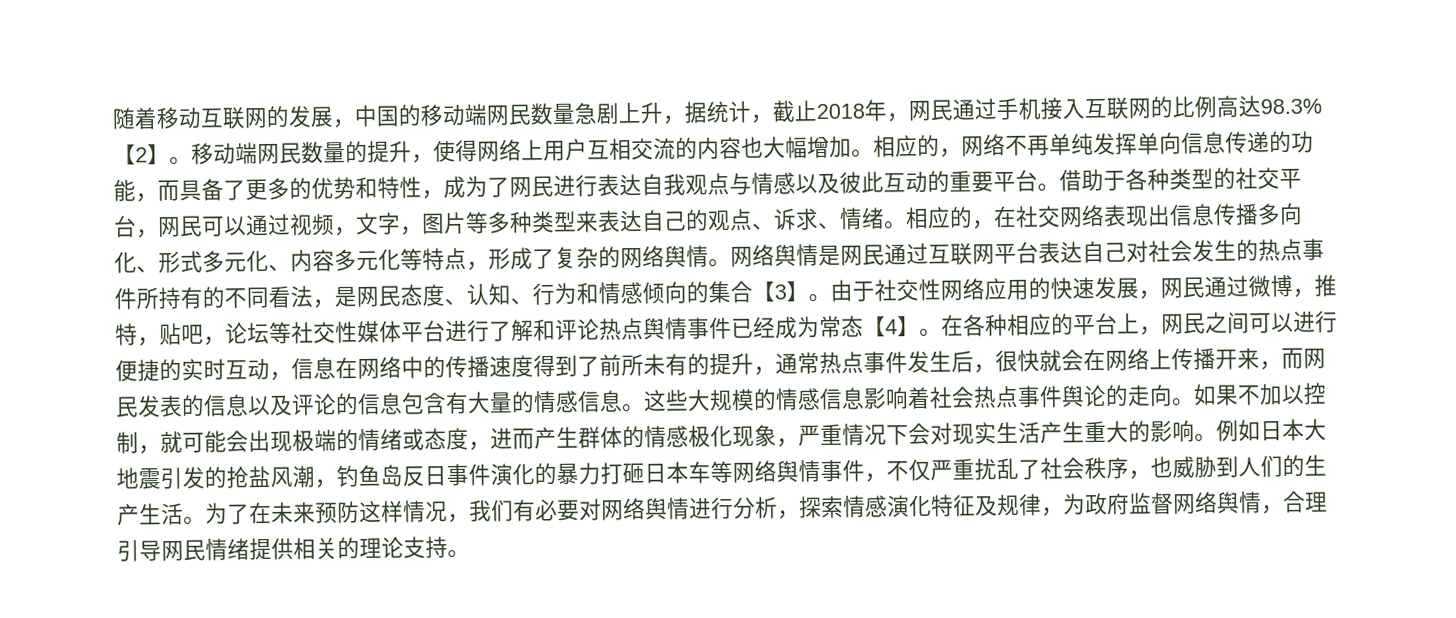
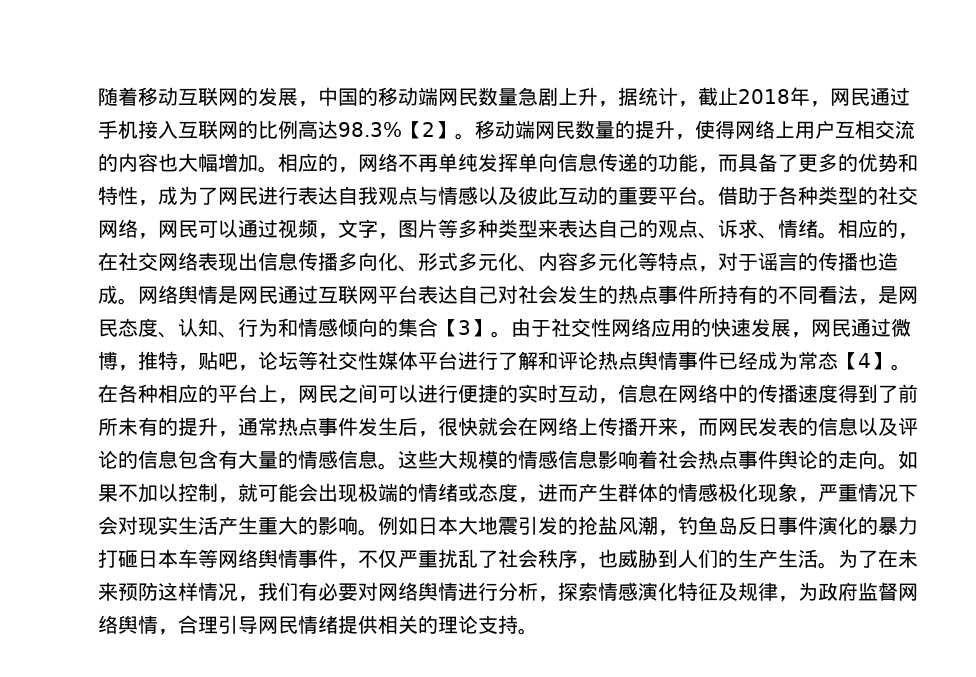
- 借助于各种类型的社交平台，网民可以通过视频，文字，图片等多种类型来表达自己的观点、诉求、情绪。
+ 借助于各种类型的社交网络，网民可以通过视频，文字，图片等多种类型来表达自己的观点、诉求、情绪。
- 相应的，在社交网络表现出信息传播多向化、形式多元化、内容多元化等特点，形成了复杂的网络舆情。
+ 相应的，在社交网络表现出信息传播多向化、形式多元化、内容多元化等特点，对于谣言的传播也造成。

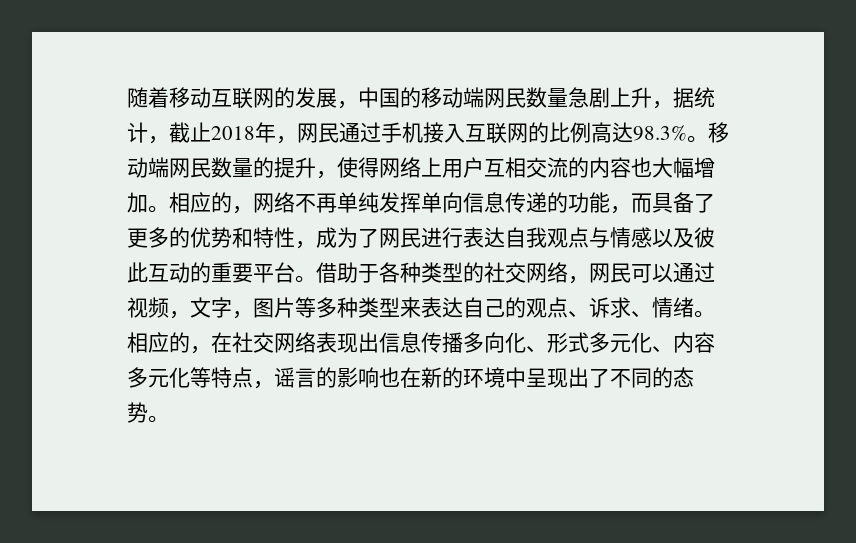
- 随着移动互联网的发展，中国的移动端网民数量急剧上升，据统计，截止2018年，网民通过手机接入互联网的比例高达98.3%【2】。
+ 随着移动互联网的发展，中国的移动端网民数量急剧上升，据统计，截止2018年，网民通过手机接入互联网的比例高达98.3%。
- 相应的，在社交网络表现出信息传播多向化、形式多元化、内容多元化等特点，对于谣言的传播也造成。网络舆情是网民通过互联网平台表达自己对社会发生的热点事件所持有的不同看法，是网民态度、认知、行为和情感倾向的集合【3】。由于社交性网络应用的快速发展，网民通过微博，推特，贴吧，论坛等社交性媒体平台进行了解和评论热点舆情事件已经成为常态【4】。在各种相应的平台上，网民之间可以进行便捷的实时互动，信息在网络中的传播速度得到了前所未有的提升，通常热点事件发生后，很快就会在网络上传播开来，而网民发表的信息以及评论的信息包含有大量的情感信息。这些大规模的情感信息影响着社会热点事件舆论的走向。如果不加以控制，就可能会出现极端的情绪或态度，进而产生群体的情感极化现象，严重情况下会对现实生活产生重大的影响。例如日本大地震引发的抢盐风潮，钓鱼岛反日事件演化的暴力打砸日本车等网络舆情事件，不仅严重扰乱了社会秩序，也威胁到人们的生产生活。为了在未来预防这样情况，我们有必要对网络舆情进行分析，探索情感演化特征及规律，为政府监督网络舆情，合理引导网民情绪提供相关的理论支持。
+ 相应的，在社交网络表现出信息传播多向化、形式多元化、内容多元化等特点，谣言的影响也在新的环境中呈现出了不同的态势。

